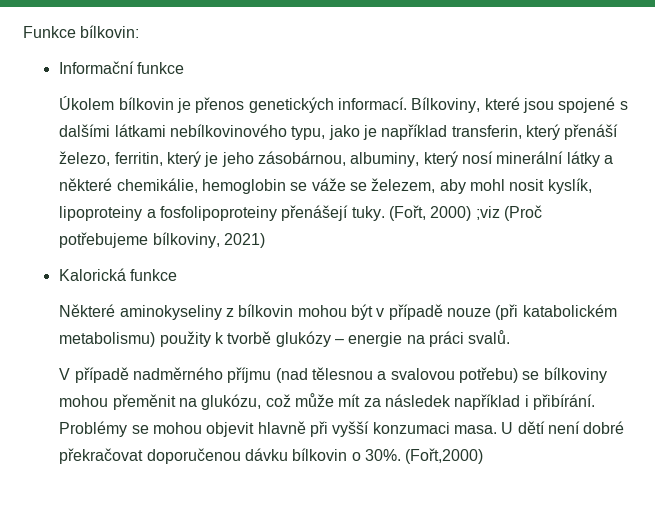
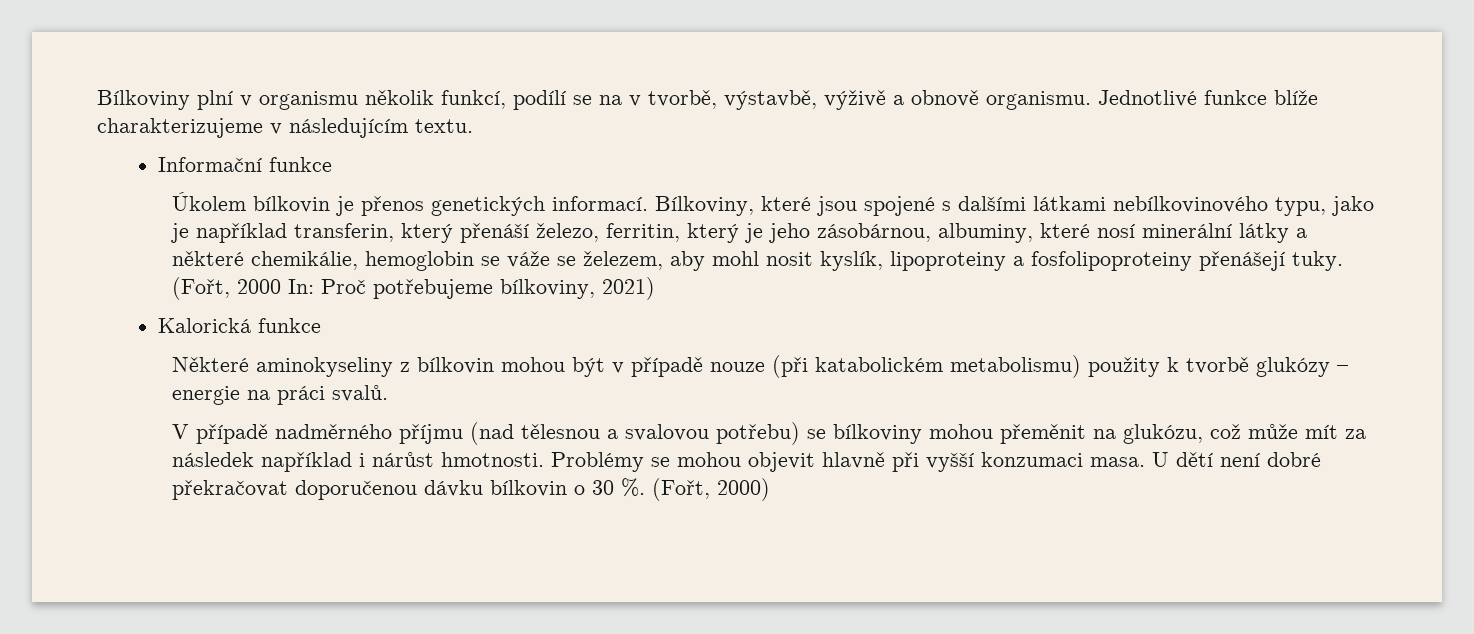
- Funkce bílkovin:
+ Bílkoviny plní v organismu několik funkcí, podílí se na v tvorbě, výstavbě, výživě a obnově organismu. Jednotlivé funkce blíže charakterizujeme v následujícím textu.
- Bílkoviny, které jsou spojené s dalšími látkami nebílkovinového typu, jako je například transferin, který přenáší železo, ferritin, který je jeho zásobárnou, albuminy, který nosí minerální látky a některé chemikálie, hemoglobin se váže se železem, aby mohl nosit kyslík, lipoproteiny a fosfolipoproteiny přenášejí tuky.
+ Bílkoviny, které jsou spojené s dalšími látkami nebílkovinového typu, jako je například transferin, který přenáší železo, ferritin, který je jeho zásobárnou, albuminy, které nosí minerální látky a některé chemikálie, hemoglobin se váže se železem, aby mohl nosit kyslík, lipoproteiny a fosfolipoproteiny přenášejí tuky.
- (Fořt, 2000) ;viz (Proč potřebujeme bílkoviny, 2021)
+ (Fořt, 2000 In: Proč potřebujeme bílkoviny, 2021)
- V případě nadměrného příjmu (nad tělesnou a svalovou potřebu) se bílkoviny mohou přeměnit na glukózu, což může mít za následek například i přibírání.
+ V případě nadměrného příjmu (nad tělesnou a svalovou potřebu) se bílkoviny mohou přeměnit na glukózu, což může mít za následek například i nárůst hmotnosti.
- U dětí není dobré překračovat doporučenou dávku bílkovin o 30%. (Fořt,2000)
+ U dětí není dobré překračovat doporučenou dávku bílkovin o 30 %. (Fořt, 2000)

